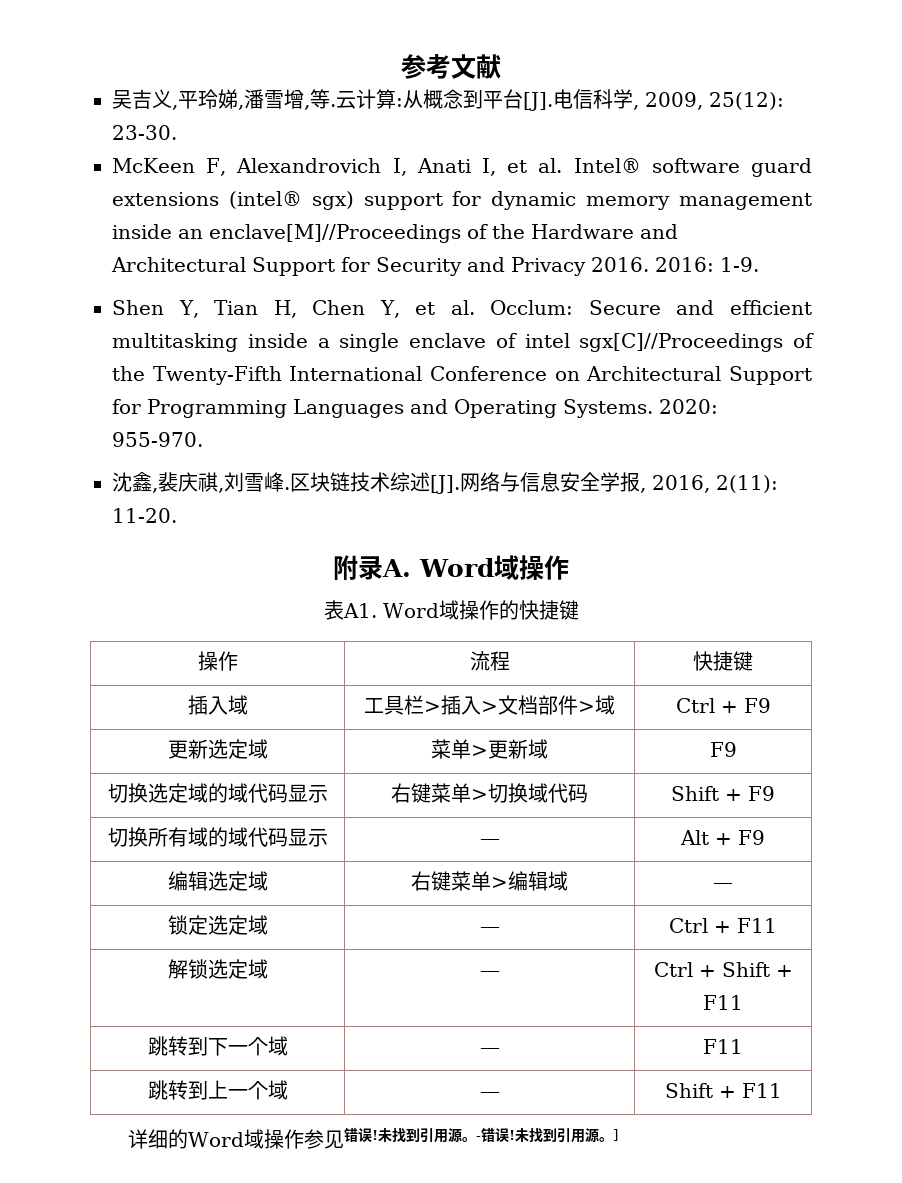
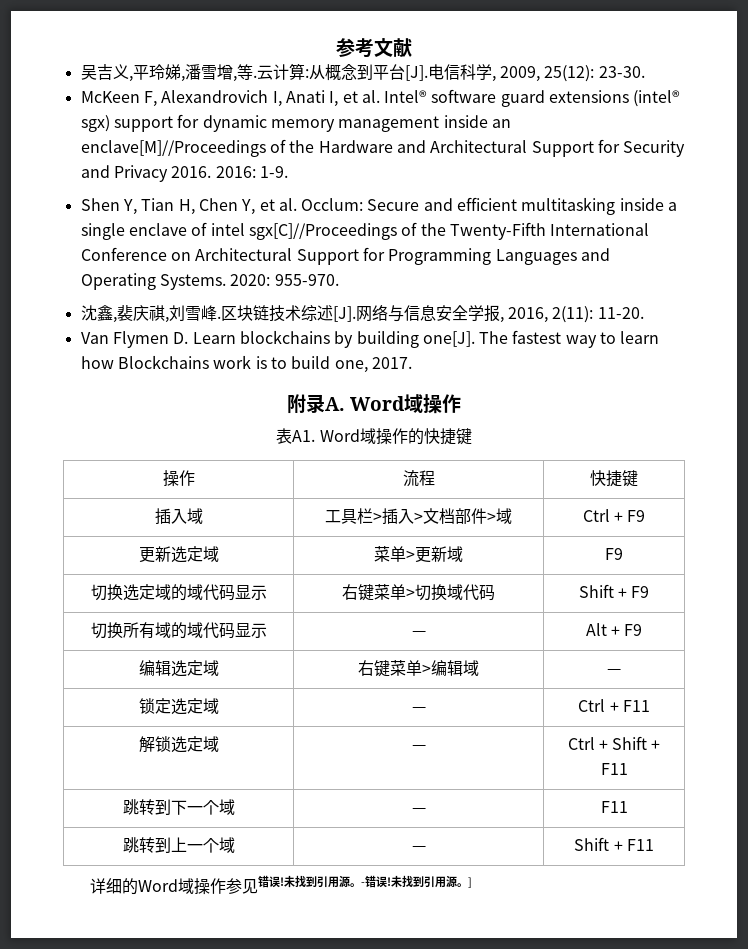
+ Van Flymen D. Learn blockchains by building one[J]. The fastest way to learn how Blockchains work is to build one, 2017.

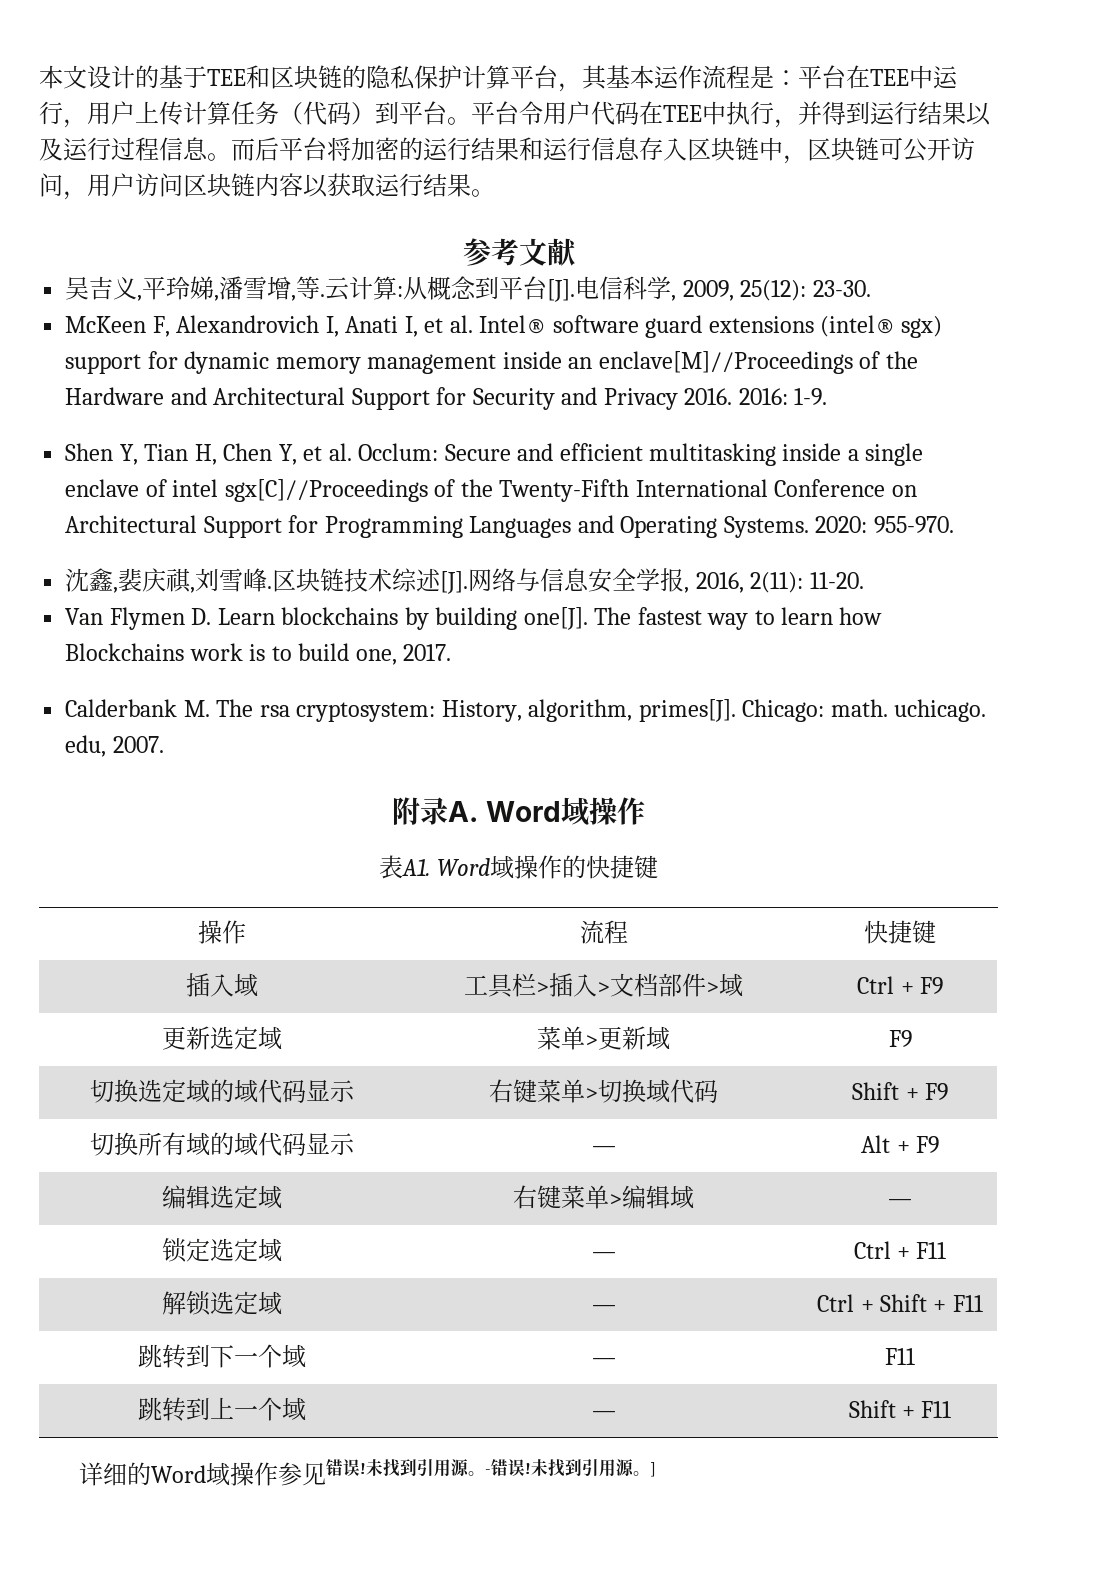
+ 本文设计的基于TEE和区块链的隐私保护计算平台，其基本运作流程是：平台在TEE中运行，用户上传计算任务（代码）到平台。平台令用户代码在TEE中执行，并得到运行结果以及运行过程信息。而后平台将加密的运行结果和运行信息存入区块链中，区块链可公开访问，用户访问区块链内容以获取运行结果。
+ Calderbank M. The rsa cryptosystem: History, algorithm, primes[J]. Chicago: math. uchicago. edu, 2007.

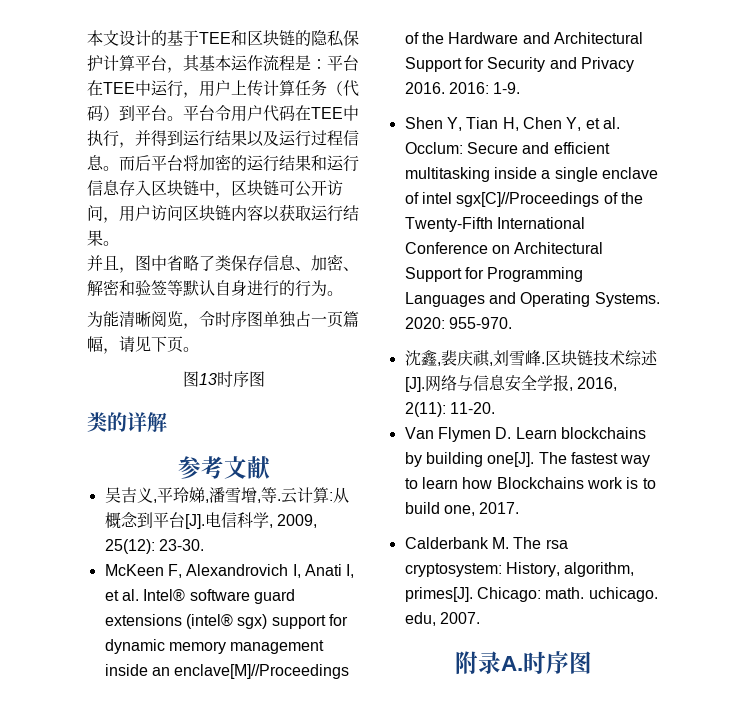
+ 并且，图中省略了类保存信息、加密、解密和验签等默认自身进行的行为。
+ 为能清晰阅览，令时序图单独占一页篇幅，请见下页。
+ 图13时序图
+ 类的详解
- 附录A. Word域操作
- 表A1. Word域操作的快捷键
- 操作 | 流程 | 快捷键
- 插入域 | 工具栏>插入>文档部件>域 | Ctrl + F9
- 更新选定域 | 菜单>更新域 | F9
- 切换选定域的域代码显示 | 右键菜单>切换域代码 | Shift + F9
- 切换所有域的域代码显示 | — | Alt + F9
- 编辑选定域 | 右键菜单>编辑域 | —
- 锁定选定域 | — | Ctrl + F11
- 解锁选定域 | — | Ctrl + Shift + F11
- 跳转到下一个域 | — | F11
- 跳转到上一个域 | — | Shift + F11
- 详细的Word域操作参见错误!未找到引用源。-错误!未找到引用源。]
+ 附录A.时序图

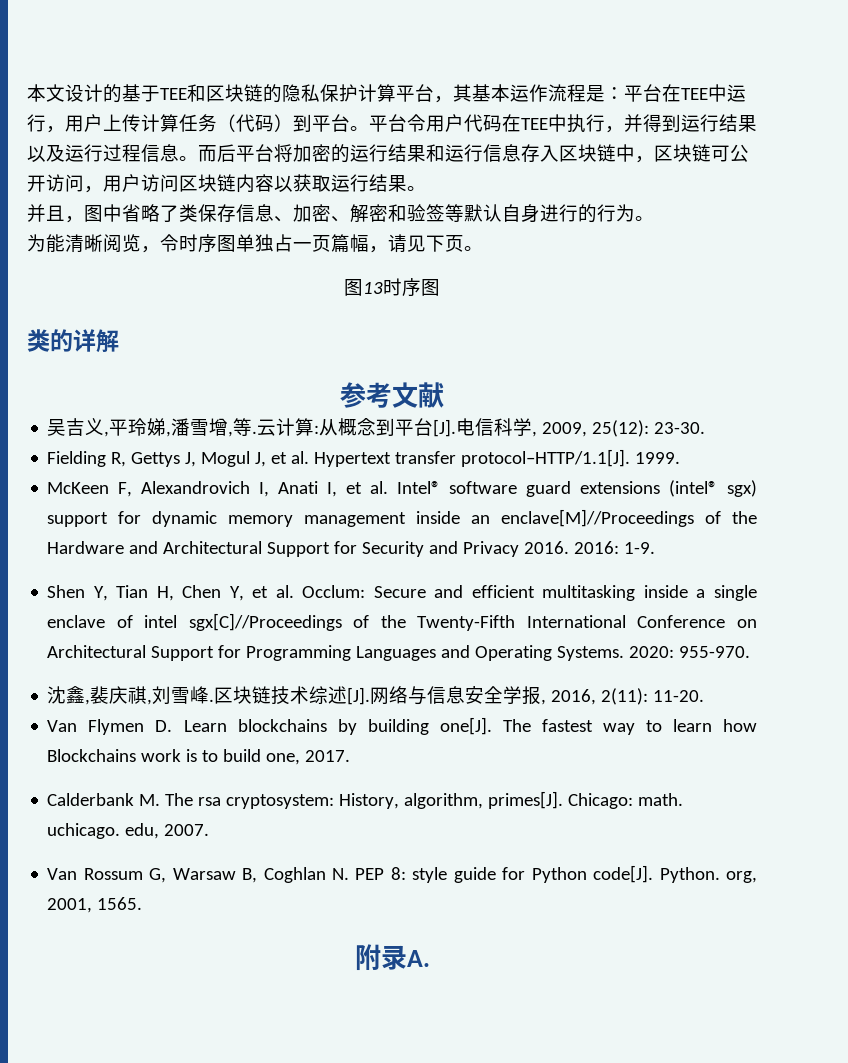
+ Fielding R, Gettys J, Mogul J, et al. Hypertext transfer protocol–HTTP/1.1[J]. 1999.
+ Van Rossum G, Warsaw B, Coghlan N. PEP 8: style guide for Python code[J]. Python. org, 2001, 1565.
- 附录A.时序图
+ 附录A.

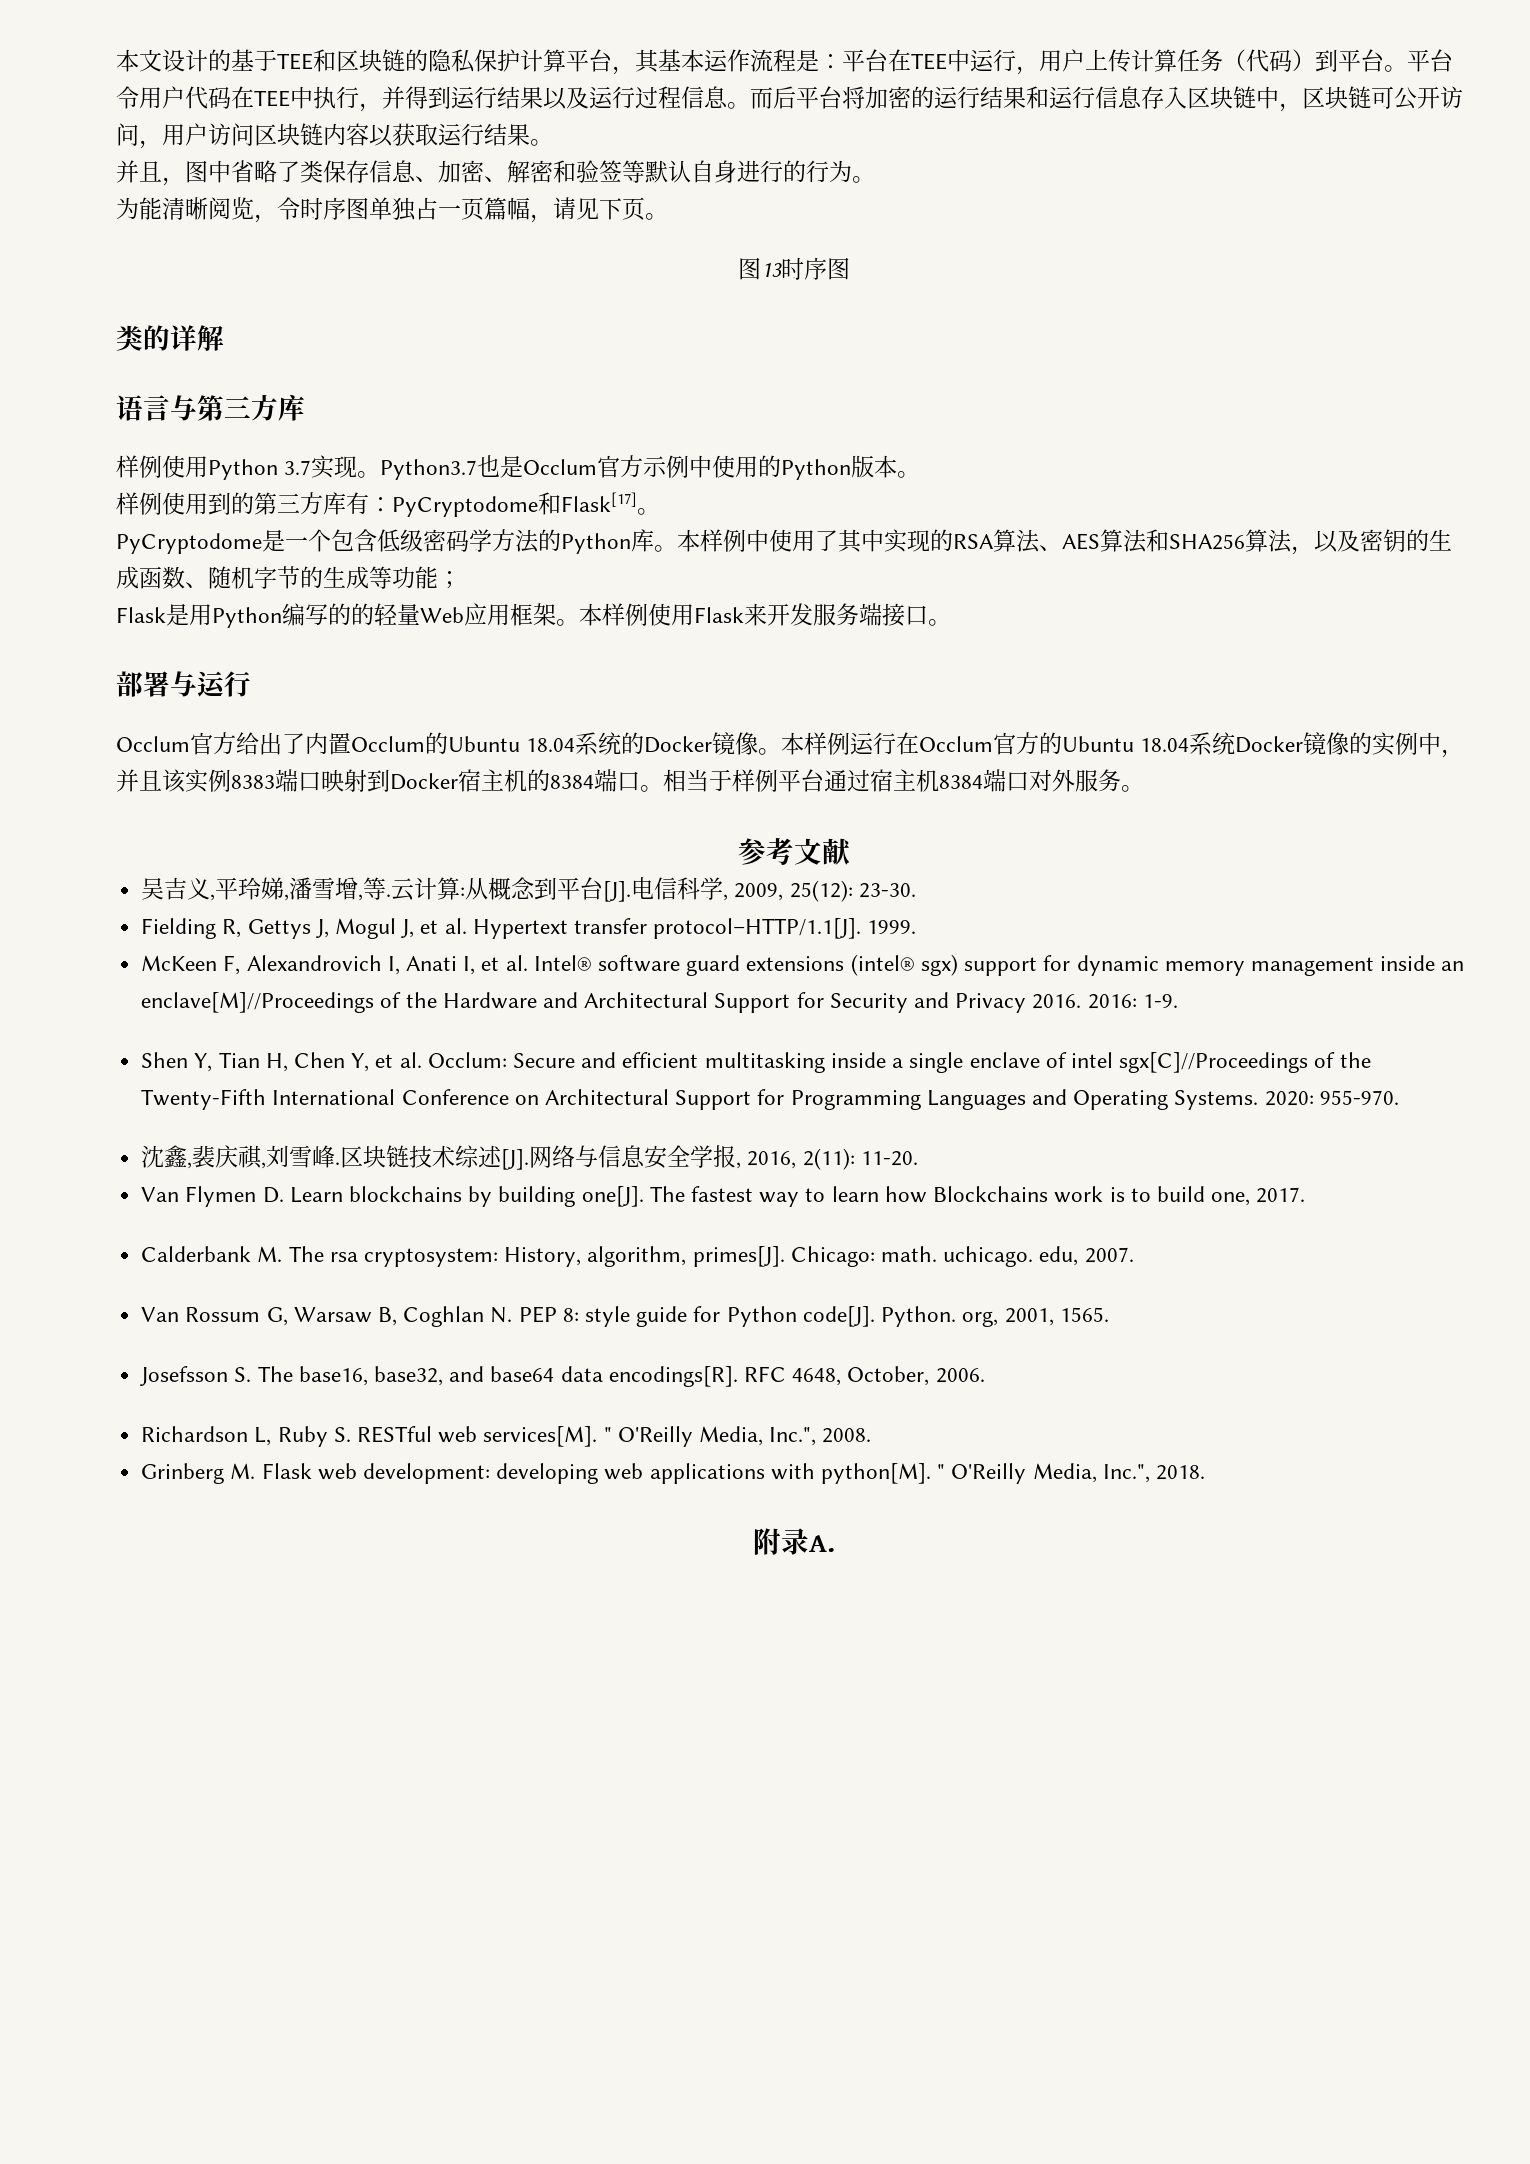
+ 语言与第三方库
+ 样例使用Python 3.7实现。Python3.7也是Occlum官方示例中使用的Python版本。
+ 样例使用到的第三方库有：PyCryptodome和Flask[17]。
+ PyCryptodome是一个包含低级密码学方法的Python库。本样例中使用了其中实现的RSA算法、AES算法和SHA256算法，以及密钥的生成函数、随机字节的生成等功能；
+ Flask是用Python编写的的轻量Web应用框架。本样例使用Flask来开发服务端接口。
+ 部署与运行
+ Occlum官方给出了内置Occlum的Ubuntu 18.04系统的Docker镜像。本样例运行在Occlum官方的Ubuntu 18.04系统Docker镜像的实例中，并且该实例8383端口映射到Docker宿主机的8384端口。相当于样例平台通过宿主机8384端口对外服务。
+ Josefsson S. The base16, base32, and base64 data encodings[R]. RFC 4648, October, 2006.
+ Richardson L, Ruby S. RESTful web services[M]. " O'Reilly Media, Inc.", 2008.
+ Grinberg M. Flask web development: developing web applications with python[M]. " O'Reilly Media, Inc.", 2018.

